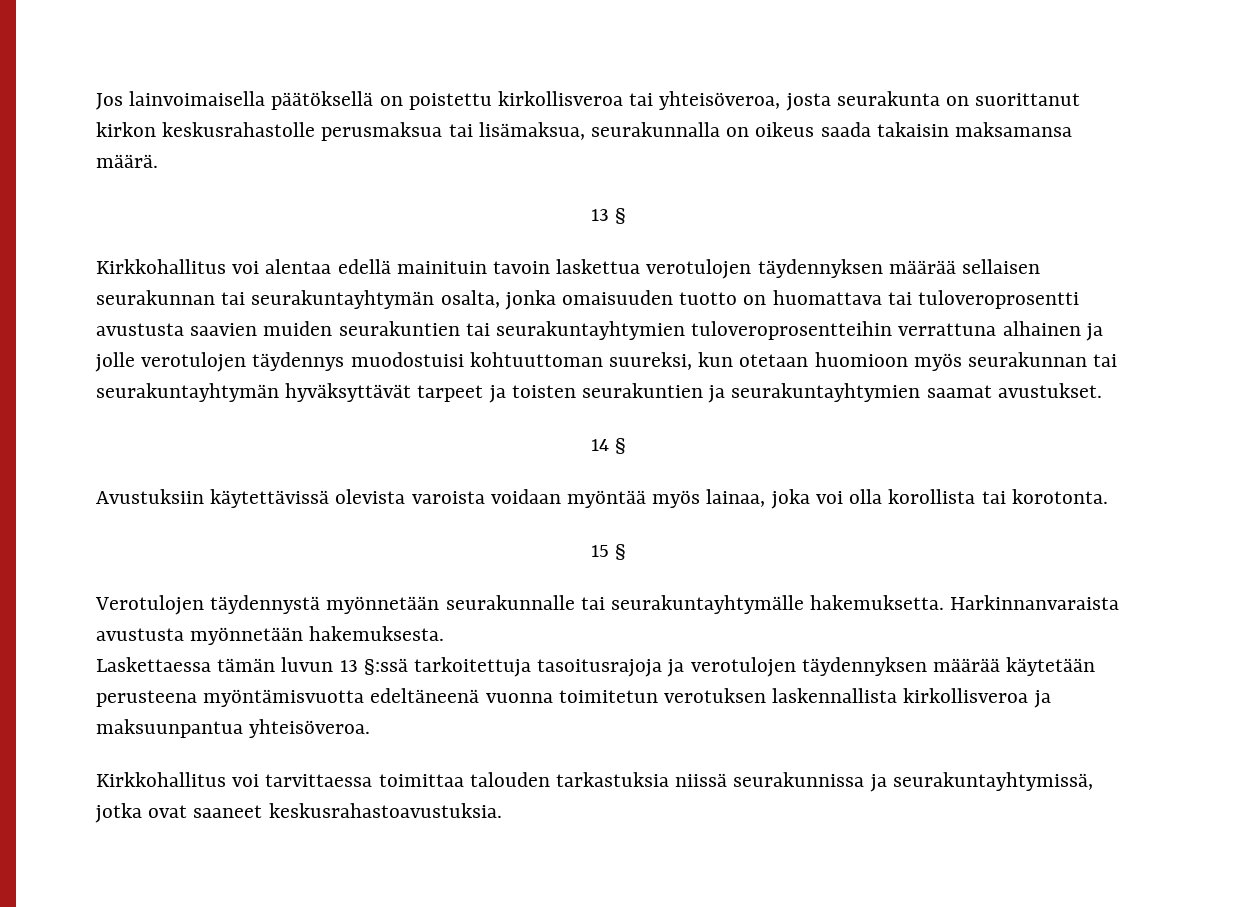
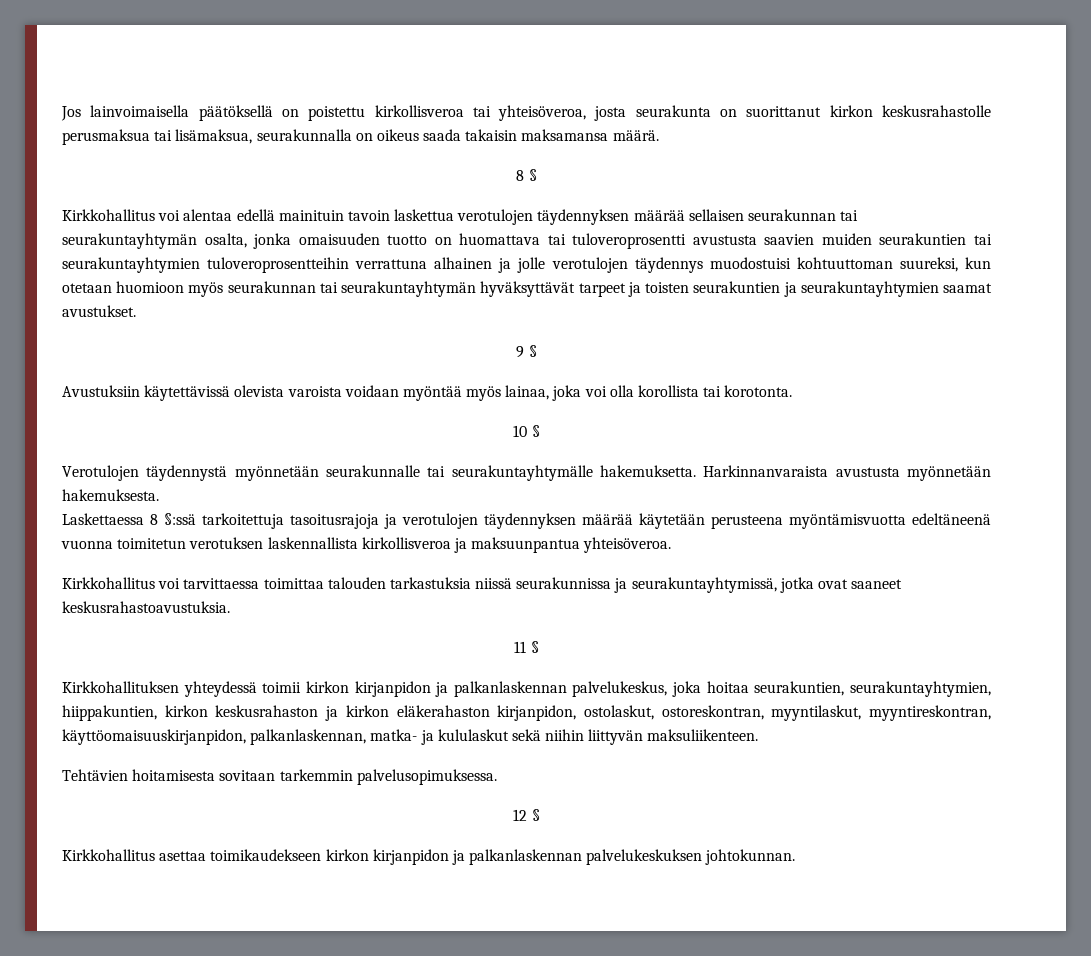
- 13 §
+ 8 §
- 14 §
+ 9 §
- 15 §
+ 10 §
- Laskettaessa tämän luvun 13 §:ssä tarkoitettuja tasoitusrajoja ja verotulojen täydennyksen määrää käytetään perusteena myöntämisvuotta edeltäneenä vuonna toimitetun verotuksen laskennallista kirkollisveroa ja maksuunpantua yhteisöveroa.
+ Laskettaessa 8 §:ssä tarkoitettuja tasoitusrajoja ja verotulojen täydennyksen määrää käytetään perusteena myöntämisvuotta edeltäneenä vuonna toimitetun verotuksen laskennallista kirkollisveroa ja maksuunpantua yhteisöveroa.
+ 11 §
+ Kirkkohallituksen yhteydessä toimii kirkon kirjanpidon ja palkanlaskennan palvelukeskus, joka hoitaa seurakuntien, seurakuntayhtymien, hiippakuntien, kirkon keskusrahaston ja kirkon eläkerahaston kirjanpidon, ostolaskut, ostoreskontran, myyntilaskut, myyntireskontran, käyttöomaisuuskirjanpidon, palkanlaskennan, matka- ja kululaskut sekä niihin liittyvän maksuliikenteen.
+ Tehtävien hoitamisesta sovitaan tarkemmin palvelusopimuksessa.
+ 12 §
+ Kirkkohallitus asettaa toimikaudekseen kirkon kirjanpidon ja palkanlaskennan palvelukeskuksen johtokunnan.

